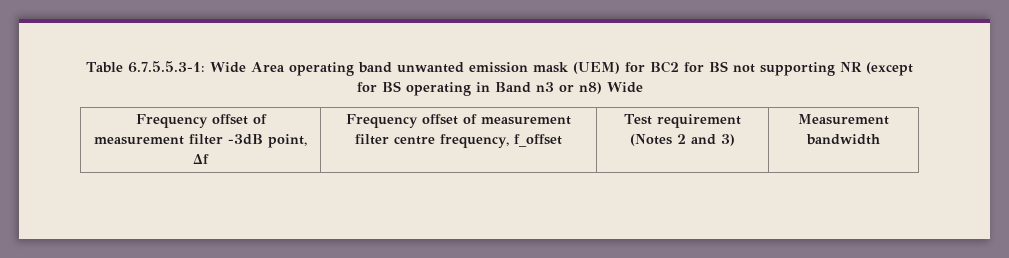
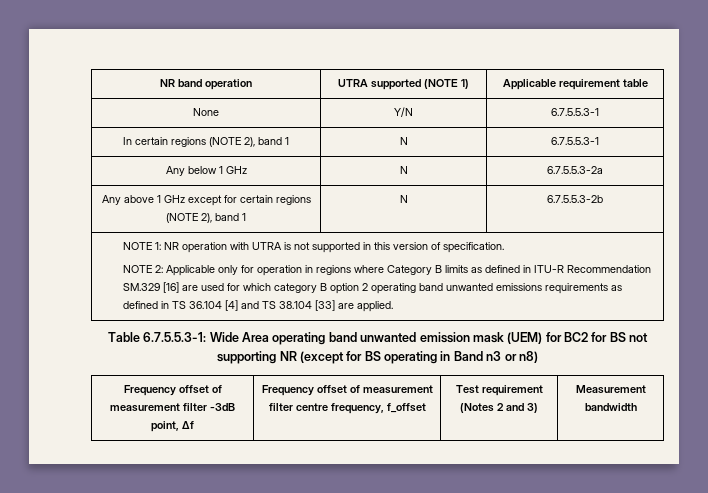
+ NR band operation | UTRA supported (NOTE 1) | Applicable requirement table
+ None | Y/N | 6.7.5.5.3-1
+ In certain regions (NOTE 2), band 1 | N | 6.7.5.5.3-1
+ Any below 1 GHz | N | 6.7.5.5.3-2a
+ Any above 1 GHz except for certain regions (NOTE 2), band 1 | N | 6.7.5.5.3-2b
+ NOTE 1: NR operation with UTRA is not supported in this version of specification.
+ NOTE 2: Applicable only for operation in regions where Category B limits as defined in ITU-R Recommendation SM.329 [16] are used for which category B option 2 operating band unwanted emissions requirements as defined in TS 36.104 [4] and TS 38.104 [33] are applied.
- Table 6.7.5.5.3-1: Wide Area operating band unwanted emission mask (UEM) for BC2 for BS not supporting NR (except for BS operating in Band n3 or n8) Wide
+ Table 6.7.5.5.3-1: Wide Area operating band unwanted emission mask (UEM) for BC2 for BS not supporting NR (except for BS operating in Band n3 or n8)

